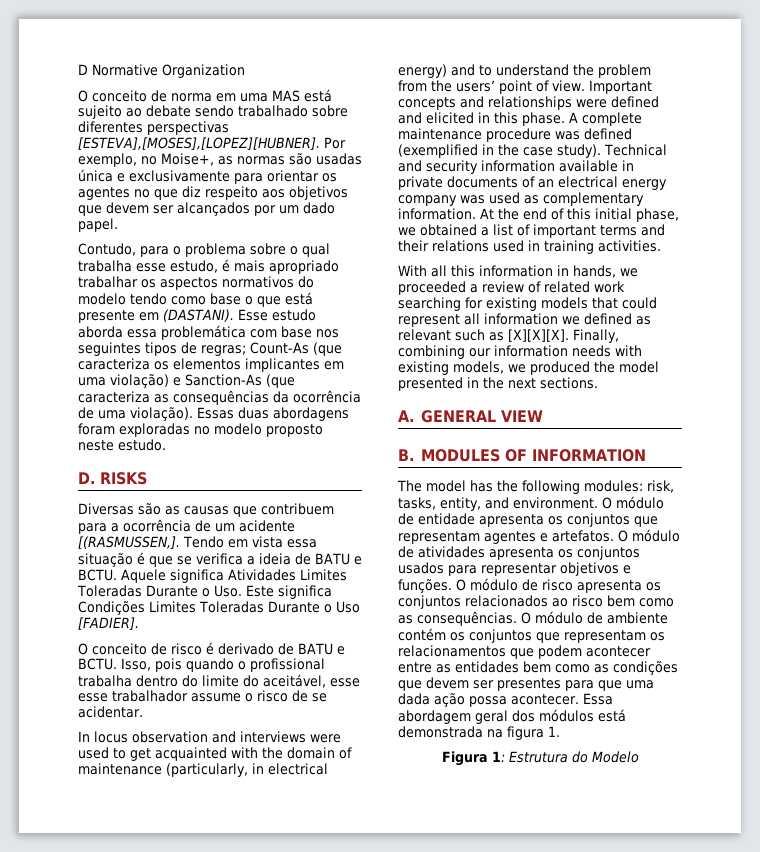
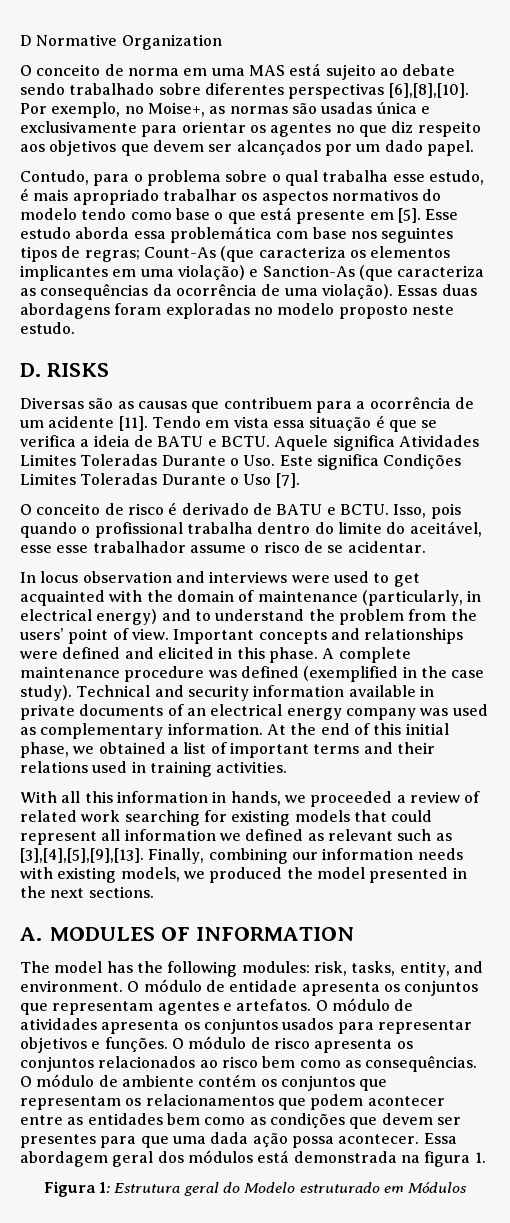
- O conceito de norma em uma MAS está sujeito ao debate sendo trabalhado sobre diferentes perspectivas [ESTEVA],[MOSES],[LOPEZ][HUBNER].
+ O conceito de norma em uma MAS está sujeito ao debate sendo trabalhado sobre diferentes perspectivas [6],[8],[10].
- Contudo, para o problema sobre o qual trabalha esse estudo, é mais apropriado trabalhar os aspectos normativos do modelo tendo como base o que está presente em (DASTANI).
+ Contudo, para o problema sobre o qual trabalha esse estudo, é mais apropriado trabalhar os aspectos normativos do modelo tendo como base o que está presente em [5].
- Diversas são as causas que contribuem para a ocorrência de um acidente [(RASMUSSEN,].
+ Diversas são as causas que contribuem para a ocorrência de um acidente [11].
- Aquele significa Atividades Limites Toleradas Durante o Uso. Este significa Condições Limites Toleradas Durante o Uso [FADIER].
+ Aquele significa Atividades Limites Toleradas Durante o Uso. Este significa Condições Limites Toleradas Durante o Uso [7].
- With all this information in hands, we proceeded a review of related work searching for existing models that could represent all information we defined as relevant such as [X][X][X].
+ With all this information in hands, we proceeded a review of related work searching for existing models that could represent all information we defined as relevant such as [3],[4],[5],[9],[13].
- A. GENERAL VIEW
- B. MODULES OF INFORMATION
+ A. MODULES OF INFORMATION
- Figura 1: Estrutura do Modelo
+ Figura 1: Estrutura geral do Modelo estruturado em Módulos

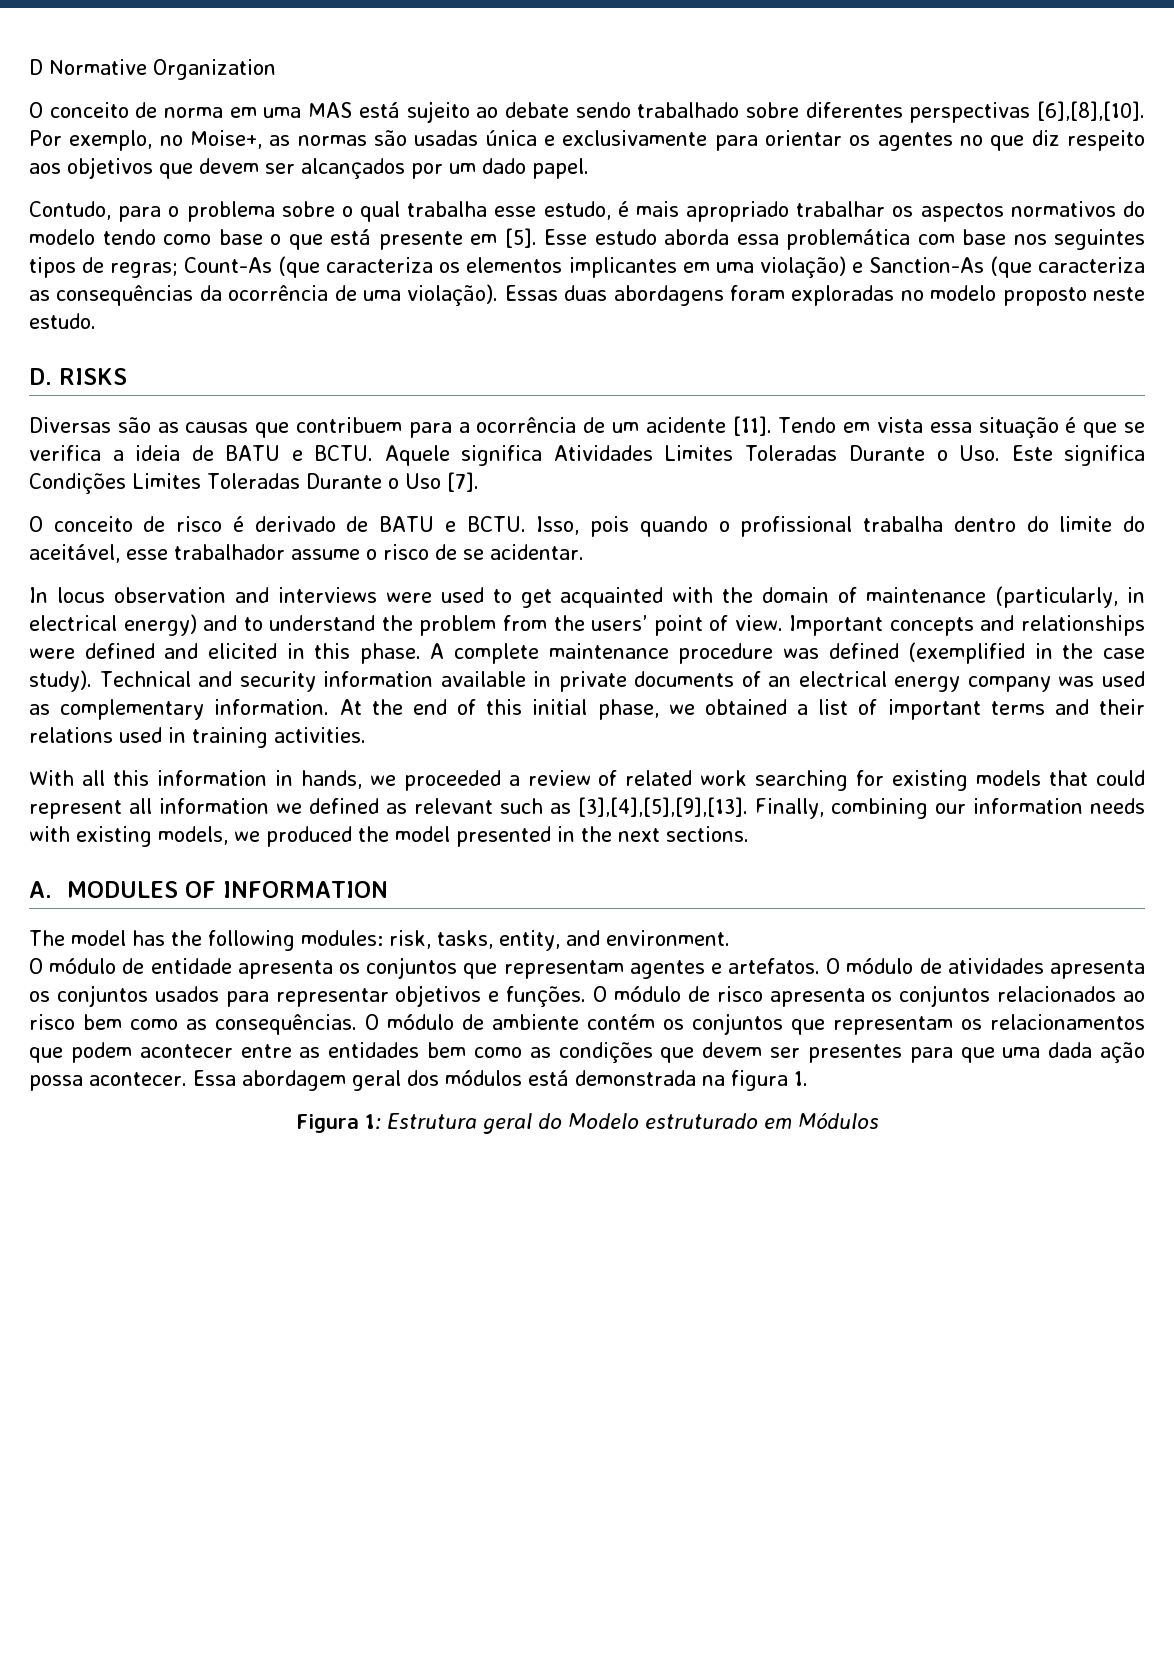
- Isso, pois quando o profissional trabalha dentro do limite do aceitável, esse esse trabalhador assume o risco de se acidentar.
+ Isso, pois quando o profissional trabalha dentro do limite do aceitável, esse trabalhador assume o risco de se acidentar.
- The model has the following modules: risk, tasks, entity, and environment. O módulo de entidade apresenta os conjuntos que representam agentes e artefatos.
+ The model has the following modules: risk, tasks, entity, and environment.
+ O módulo de entidade apresenta os conjuntos que representam agentes e artefatos.

